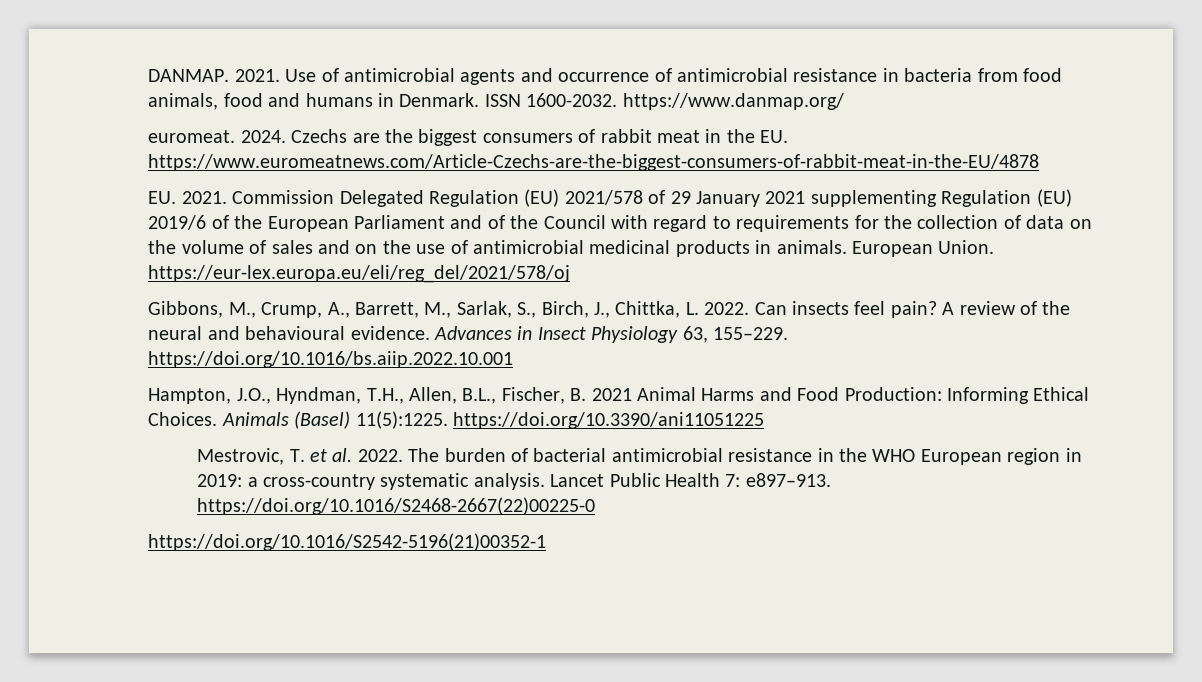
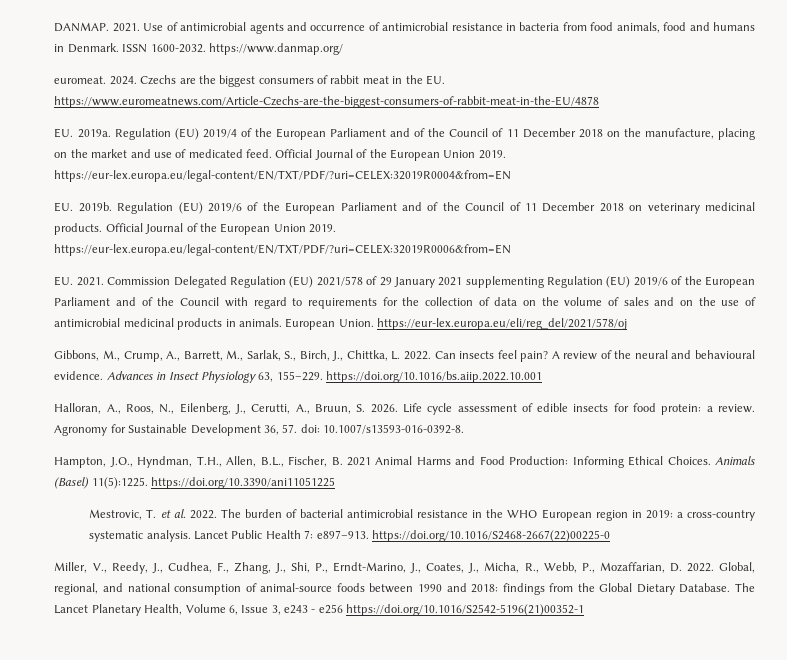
+ EU. 2019a. Regulation (EU) 2019/4 of the European Parliament and of the Council of 11 December 2018 on the manufacture, placing on the market and use of medicated feed. Official Journal of the European Union 2019. https://eur-lex.europa.eu/legal-content/EN/TXT/PDF/?uri=CELEX:32019R0004&from=EN
+ EU. 2019b. Regulation (EU) 2019/6 of the European Parliament and of the Council of 11 December 2018 on veterinary medicinal products. Official Journal of the European Union 2019. https://eur-lex.europa.eu/legal-content/EN/TXT/PDF/?uri=CELEX:32019R0006&from=EN
+ Halloran, A., Roos, N., Eilenberg, J., Cerutti, A., Bruun, S. 2026. Life cycle assessment of edible insects for food protein: a review. Agronomy for Sustainable Development 36, 57. doi: 10.1007/s13593-016-0392-8.
- https://doi.org/10.1016/S2542-5196(21)00352-1
+ Miller, V., Reedy, J., Cudhea, F., Zhang, J., Shi, P., Erndt-Marino, J., Coates, J., Micha, R., Webb, P., Mozaffarian, D. 2022. Global, regional, and national consumption of animal-source foods between 1990 and 2018: findings from the Global Dietary Database. The Lancet Planetary Health, Volume 6, Issue 3, e243 - e256 https://doi.org/10.1016/S2542-5196(21)00352-1

